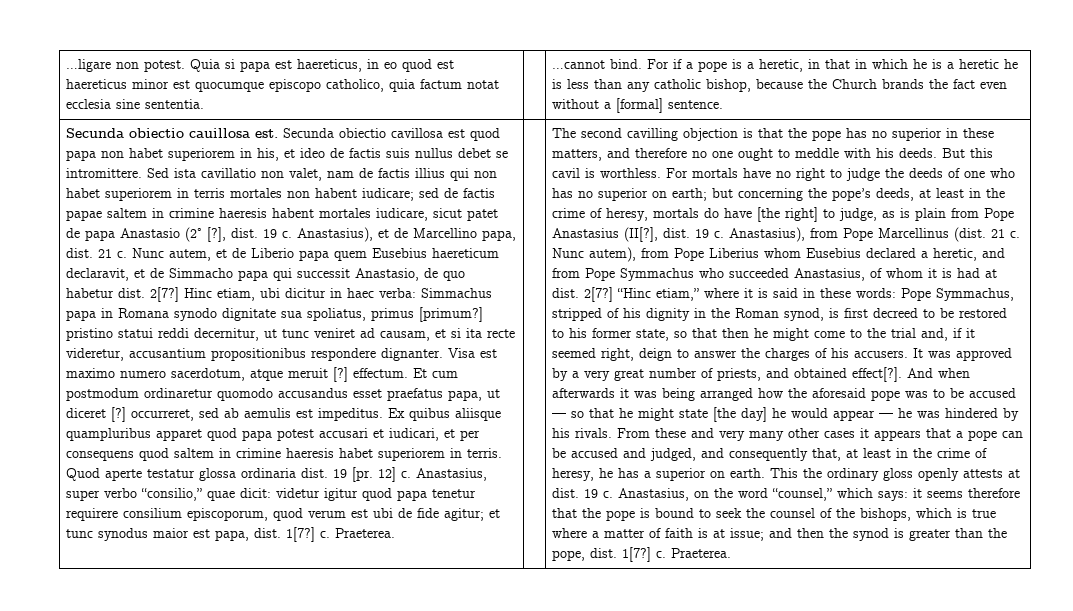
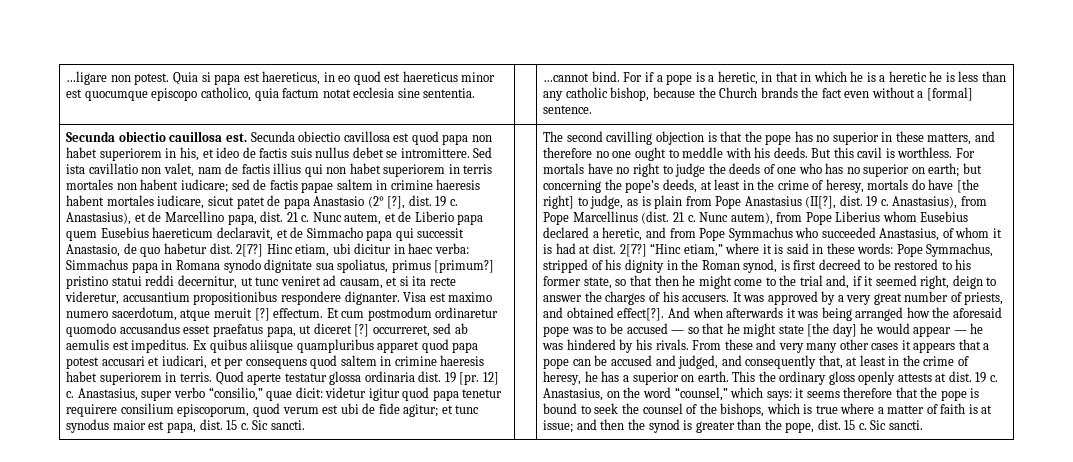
- Anastasius, super verbo “consilio,” quae dicit: videtur igitur quod papa tenetur requirere consilium episcoporum, quod verum est ubi de fide agitur; et tunc synodus maior est papa, dist. 1[7?] c. Praeterea.
+ Anastasius, super verbo “consilio,” quae dicit: videtur igitur quod papa tenetur requirere consilium episcoporum, quod verum est ubi de fide agitur; et tunc synodus maior est papa, dist. 15 c. Sic sancti.
- Anastasius, on the word “counsel,” which says: it seems therefore that the pope is bound to seek the counsel of the bishops, which is true where a matter of faith is at issue; and then the synod is greater than the pope, dist. 1[7?] c. Praeterea.
+ Anastasius, on the word “counsel,” which says: it seems therefore that the pope is bound to seek the counsel of the bishops, which is true where a matter of faith is at issue; and then the synod is greater than the pope, dist. 15 c. Sic sancti.

